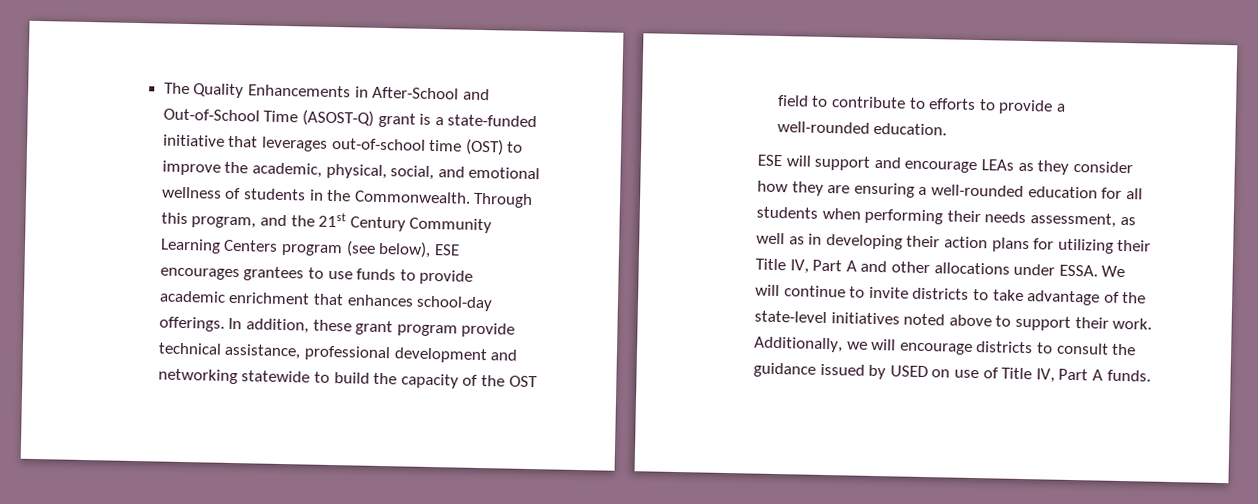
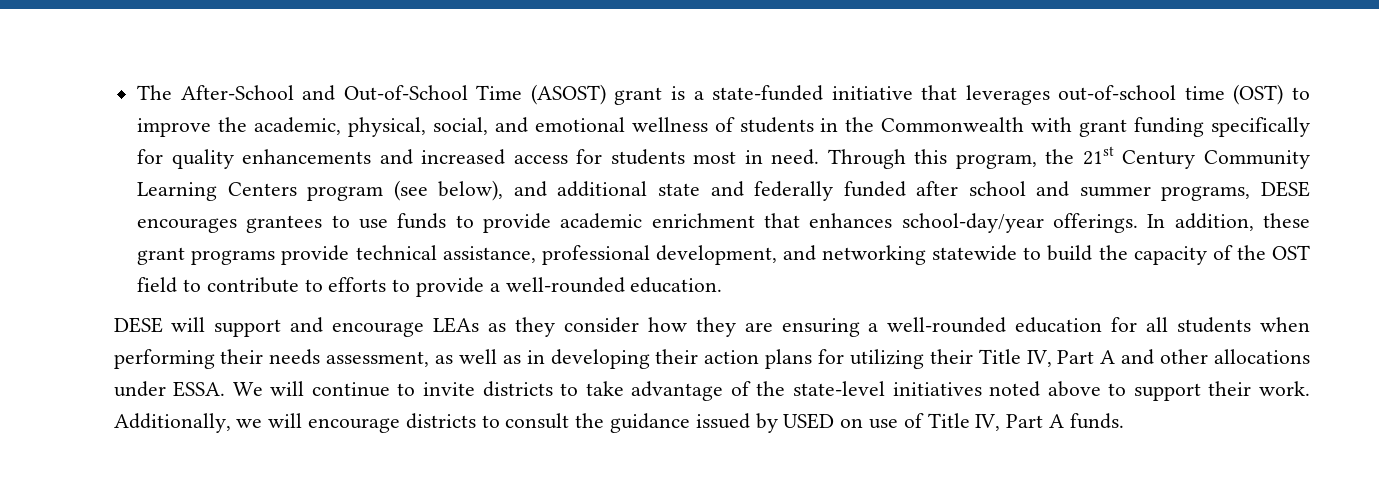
- The Quality Enhancements in After-School and Out-of-School Time (ASOST-Q) grant is a state-funded initiative that leverages out-of-school time (OST) to improve the academic, physical, social, and emotional wellness of students in the Commonwealth.
+ The After-School and Out-of-School Time (ASOST) grant is a state-funded initiative that leverages out-of-school time (OST) to improve the academic, physical, social, and emotional wellness of students in the Commonwealth with grant funding specifically for quality enhancements and increased access for students most in need.
- Through this program, and the 21st Century Community Learning Centers program (see below), ESE encourages grantees to use funds to provide academic enrichment that enhances school-day offerings.
+ Through this program, the 21st Century Community Learning Centers program (see below), and additional state and federally funded after school and summer programs, DESE encourages grantees to use funds to provide academic enrichment that enhances school-day/year offerings.
- In addition, these grant program provide technical assistance, professional development and networking statewide to build the capacity of the OST field to contribute to efforts to provide a well-rounded education.
+ In addition, these grant programs provide technical assistance, professional development, and networking statewide to build the capacity of the OST field to contribute to efforts to provide a well-rounded education.
- ESE will support and encourage LEAs as they consider how they are ensuring a well-rounded education for all students when performing their needs assessment, as well as in developing their action plans for utilizing their Title IV, Part A and other allocations under ESSA.
+ DESE will support and encourage LEAs as they consider how they are ensuring a well-rounded education for all students when performing their needs assessment, as well as in developing their action plans for utilizing their Title IV, Part A and other allocations under ESSA.

